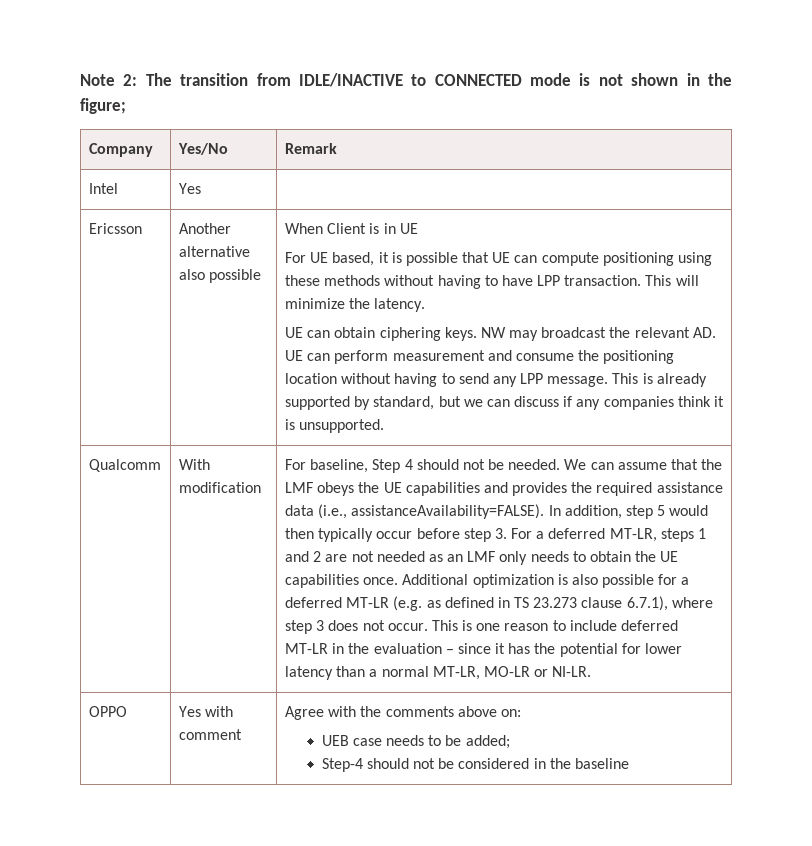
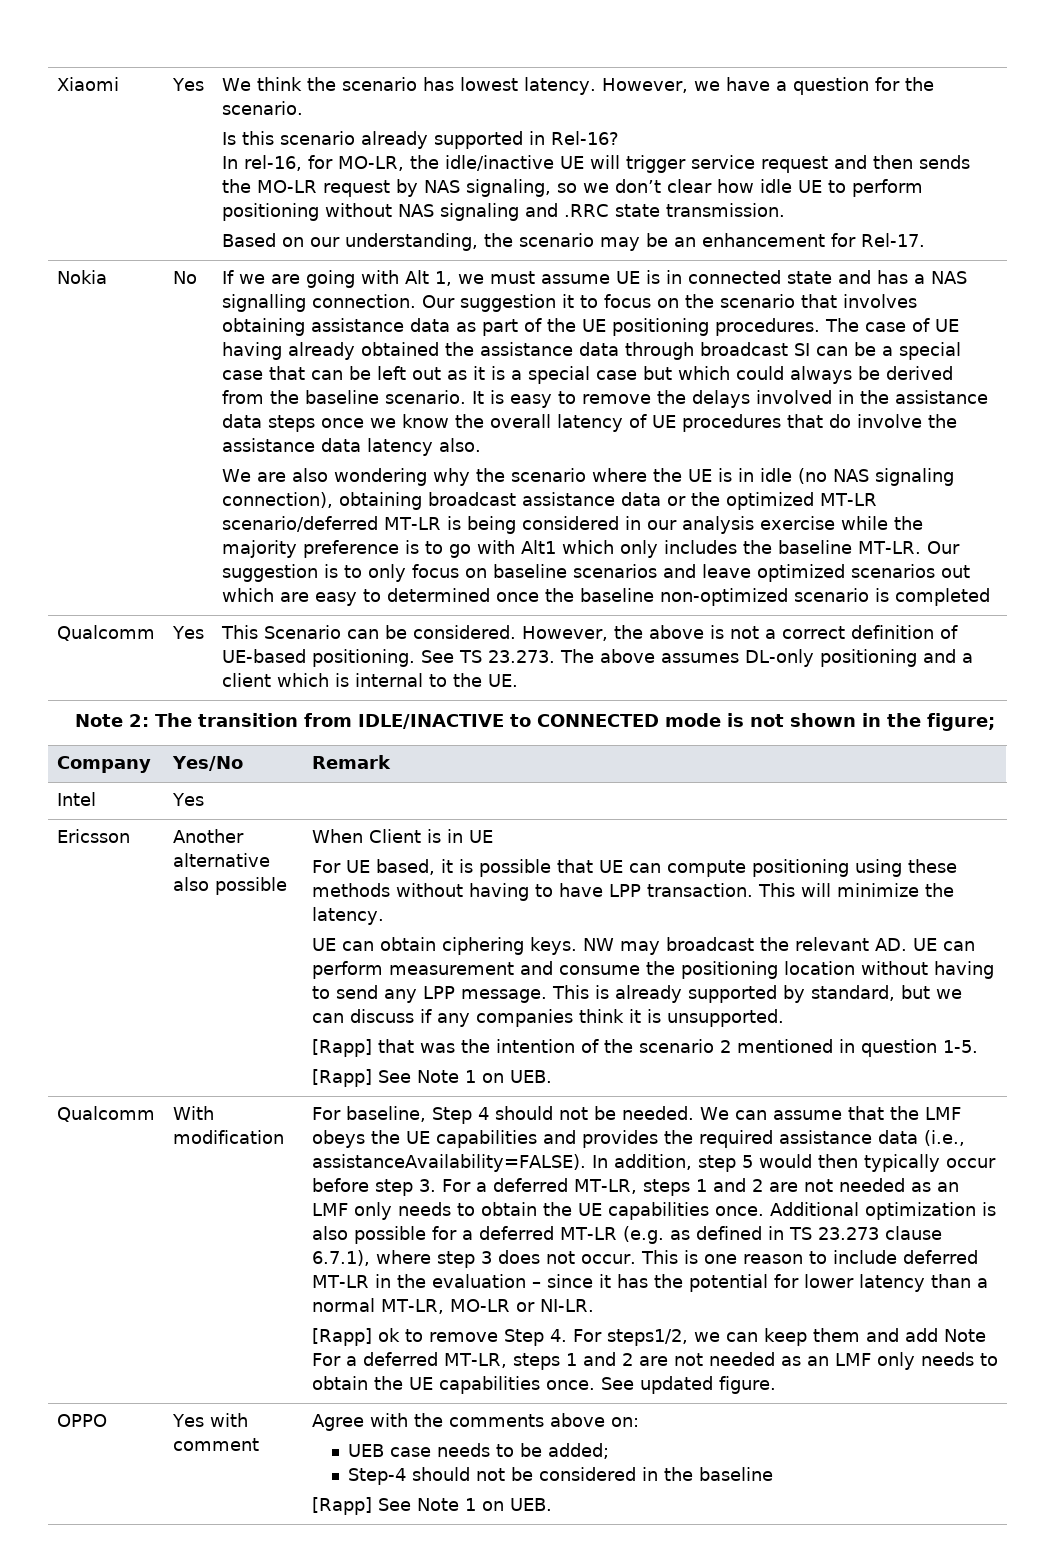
+ Xiaomi | Yes | We think the scenario has lowest latency. However, we have a question for the scenario.
+ Is this scenario already supported in Rel-16?
+ In rel-16, for MO-LR, the idle/inactive UE will trigger service request and then sends the MO-LR request by NAS signaling, so we don’t clear how idle UE to perform positioning without NAS signaling and .RRC state transmission.
+ Based on our understanding, the scenario may be an enhancement for Rel-17.
+ Nokia | No | If we are going with Alt 1, we must assume UE is in connected state and has a NAS signalling connection. Our suggestion it to focus on the scenario that involves obtaining assistance data as part of the UE positioning procedures. The case of UE having already obtained the assistance data through broadcast SI can be a special case that can be left out as it is a special case but which could always be derived from the baseline scenario. It is easy to remove the delays involved in the assistance data steps once we know the overall latency of UE procedures that do involve the assistance data latency also.
+ We are also wondering why the scenario where the UE is in idle (no NAS signaling connection), obtaining broadcast assistance data or the optimized MT-LR scenario/deferred MT-LR is being considered in our analysis exercise while the majority preference is to go with Alt1 which only includes the baseline MT-LR. Our suggestion is to only focus on baseline scenarios and leave optimized scenarios out which are easy to determined once the baseline non-optimized scenario is completed
+ Qualcomm | Yes | This Scenario can be considered. However, the above is not a correct definition of UE-based positioning. See TS 23.273. The above assumes DL-only positioning and a client which is internal to the UE.
+ [Rapp] that was the intention of the scenario 2 mentioned in question 1-5.
+ [Rapp] See Note 1 on UEB.
+ [Rapp] ok to remove Step 4. For steps1/2, we can keep them and add Note For a deferred MT-LR, steps 1 and 2 are not needed as an LMF only needs to obtain the UE capabilities once. See updated figure.
  OPPO | Yes with comment | Agree with the comments above on:
  UEB case needs to be added;
  Step-4 should not be considered in the baseline
+ [Rapp] See Note 1 on UEB.

